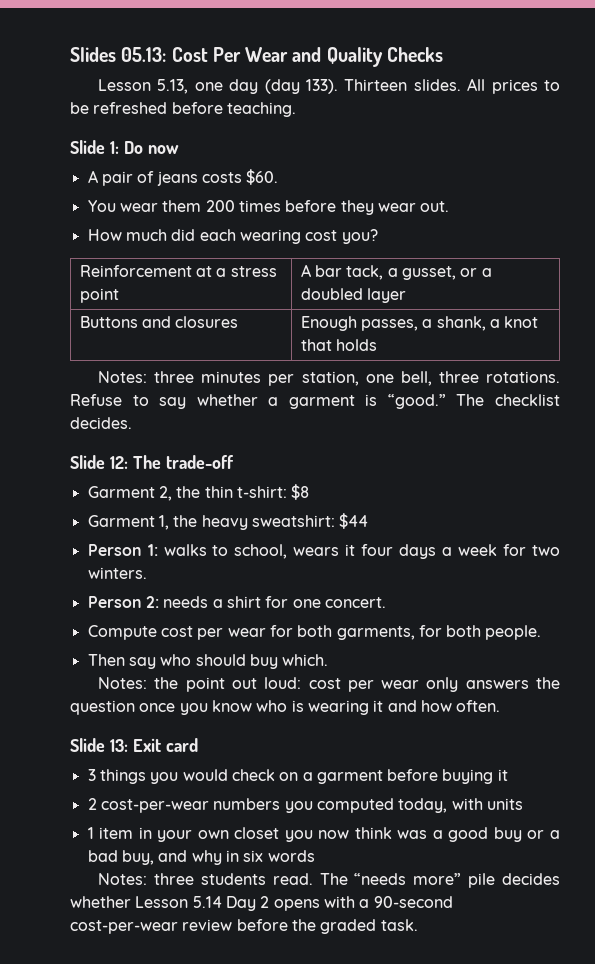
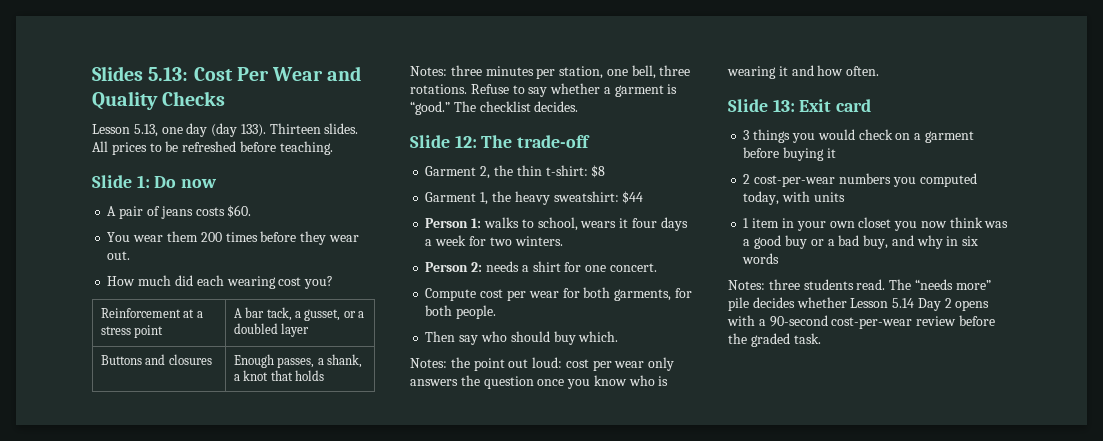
- Slides 05.13: Cost Per Wear and Quality Checks
+ Slides 5.13: Cost Per Wear and Quality Checks

